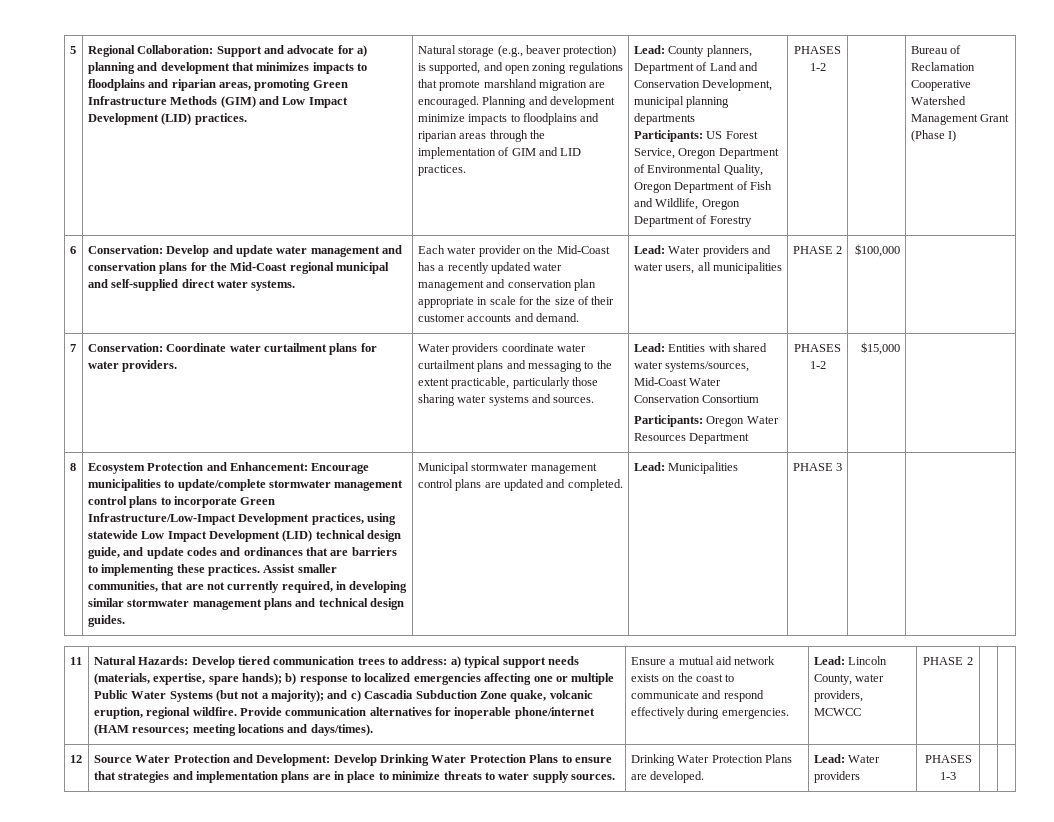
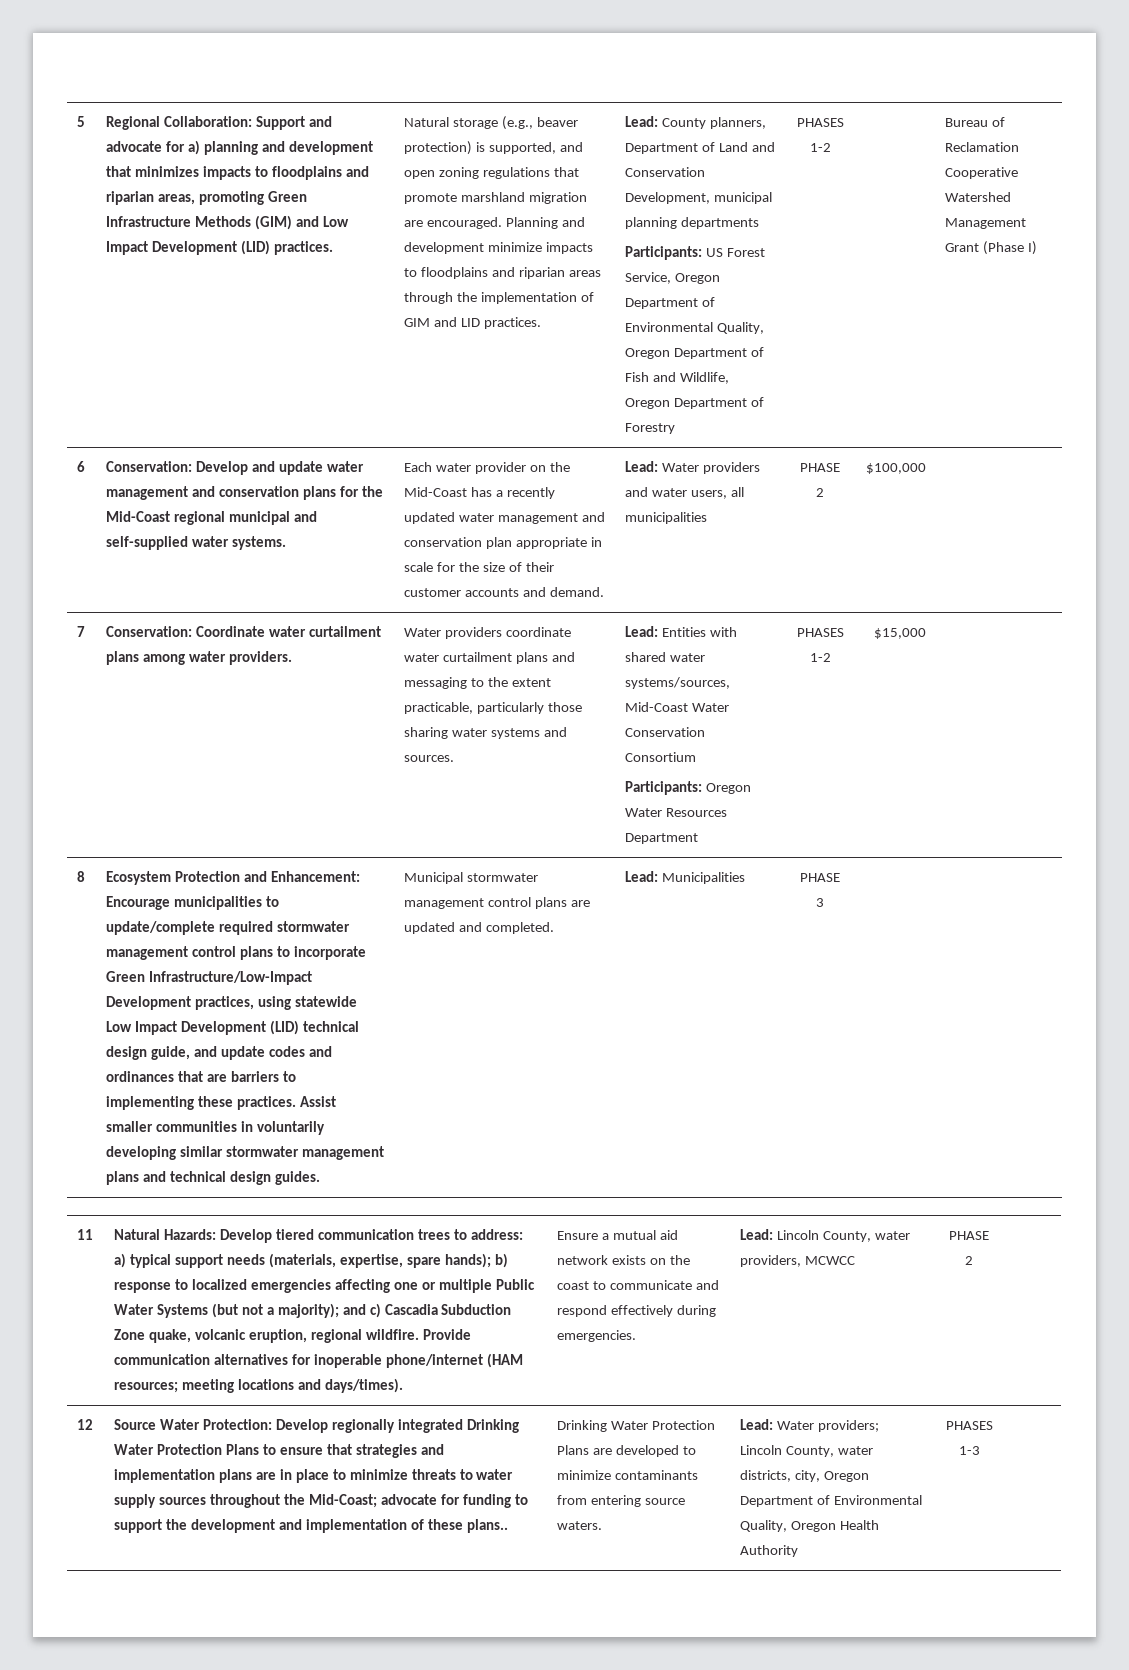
- Conservation: Develop and update water management and conservation plans for the Mid-Coast regional municipal and self-supplied direct water systems.
+ Conservation: Develop and update water management and conservation plans for the Mid-Coast regional municipal and self-supplied water systems.
- Conservation: Coordinate water curtailment plans for water providers.
+ Conservation: Coordinate water curtailment plans among water providers.
- Ecosystem Protection and Enhancement: Encourage municipalities to update/complete stormwater management control plans to incorporate Green Infrastructure/Low-Impact Development practices, using statewide Low Impact Development (LID) technical design guide, and update codes and ordinances that are barriers to implementing these practices.
+ Ecosystem Protection and Enhancement: Encourage municipalities to update/complete required stormwater management control plans to incorporate Green Infrastructure/Low-Impact Development practices, using statewide Low Impact Development (LID) technical design guide, and update codes and ordinances that are barriers to implementing these practices.
- Assist smaller communities, that are not currently required, in developing similar stormwater management plans and technical design guides.
+ Assist smaller communities in voluntarily developing similar stormwater management plans and technical design guides.
- Source Water Protection and Development: Develop Drinking Water Protection Plans to ensure that strategies and implementation plans are in place to minimize threats to water supply sources.
+ Source Water Protection: Develop regionally integrated Drinking Water Protection Plans to ensure that strategies and implementation plans are in place to minimize threats to water supply sources throughout the Mid-Coast; advocate for funding to support the development and implementation of these plans..
- Drinking Water Protection Plans are developed. | Lead: Water providers
+ Drinking Water Protection Plans are developed to minimize contaminants from entering source waters. | Lead: Water providers; Lincoln County, water districts, city, Oregon Department of Environmental Quality, Oregon Health Authority

